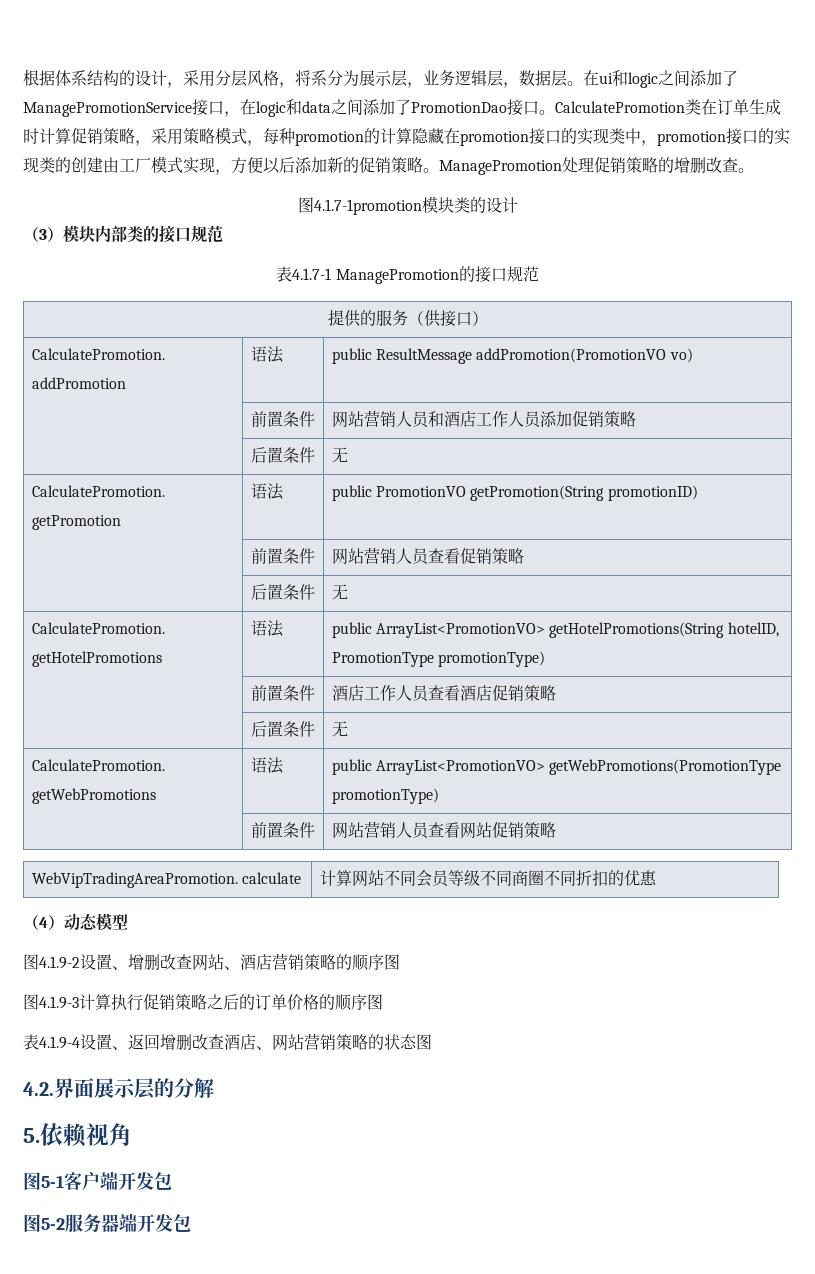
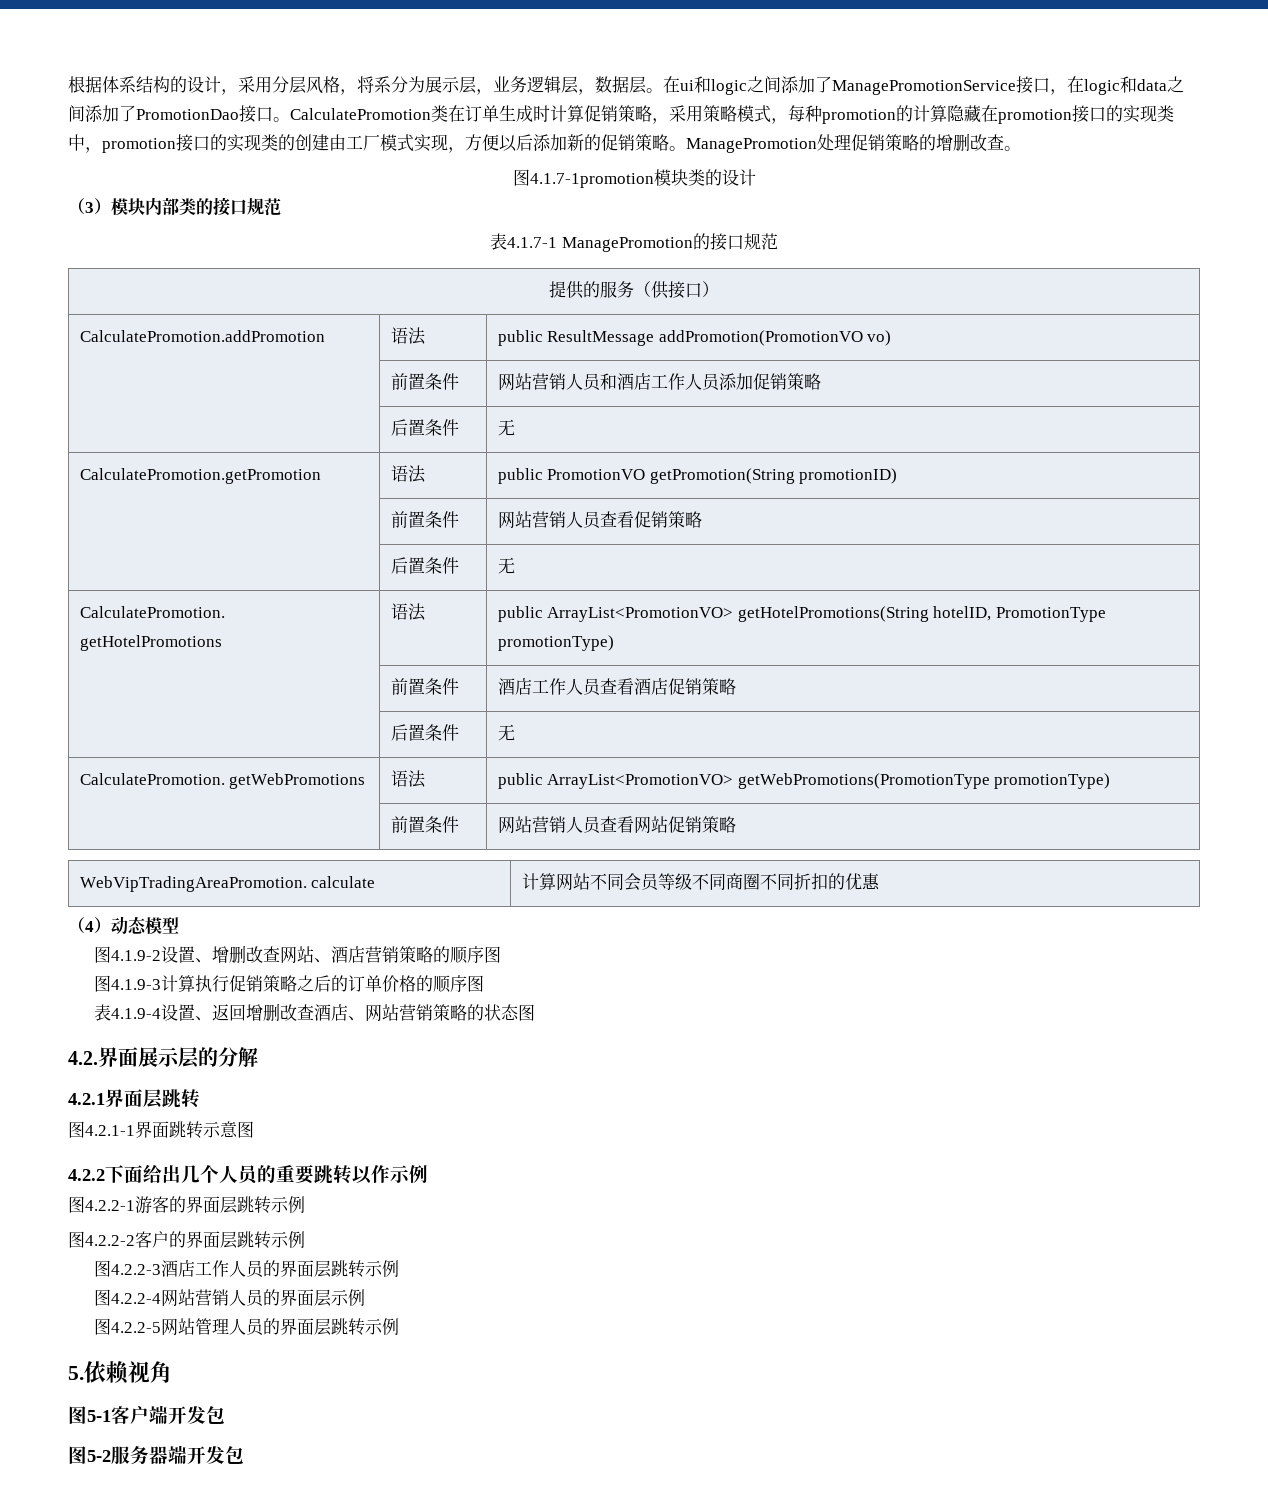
- CalculatePromotion. addPromotion | 语法 | public ResultMessage addPromotion(PromotionVO vo)
+ CalculatePromotion.addPromotion | 语法 | public ResultMessage addPromotion(PromotionVO vo)
- CalculatePromotion. getPromotion | 语法 | public PromotionVO getPromotion(String promotionID)
+ CalculatePromotion.getPromotion | 语法 | public PromotionVO getPromotion(String promotionID)
+ 4.2.1界面层跳转
+ 图4.2.1-1界面跳转示意图
+ 4.2.2下面给出几个人员的重要跳转以作示例
+ 图4.2.2-1游客的界面层跳转示例
+ 图4.2.2-2客户的界面层跳转示例
+ 图4.2.2-3酒店工作人员的界面层跳转示例
+ 图4.2.2-4网站营销人员的界面层示例
+ 图4.2.2-5网站管理人员的界面层跳转示例

